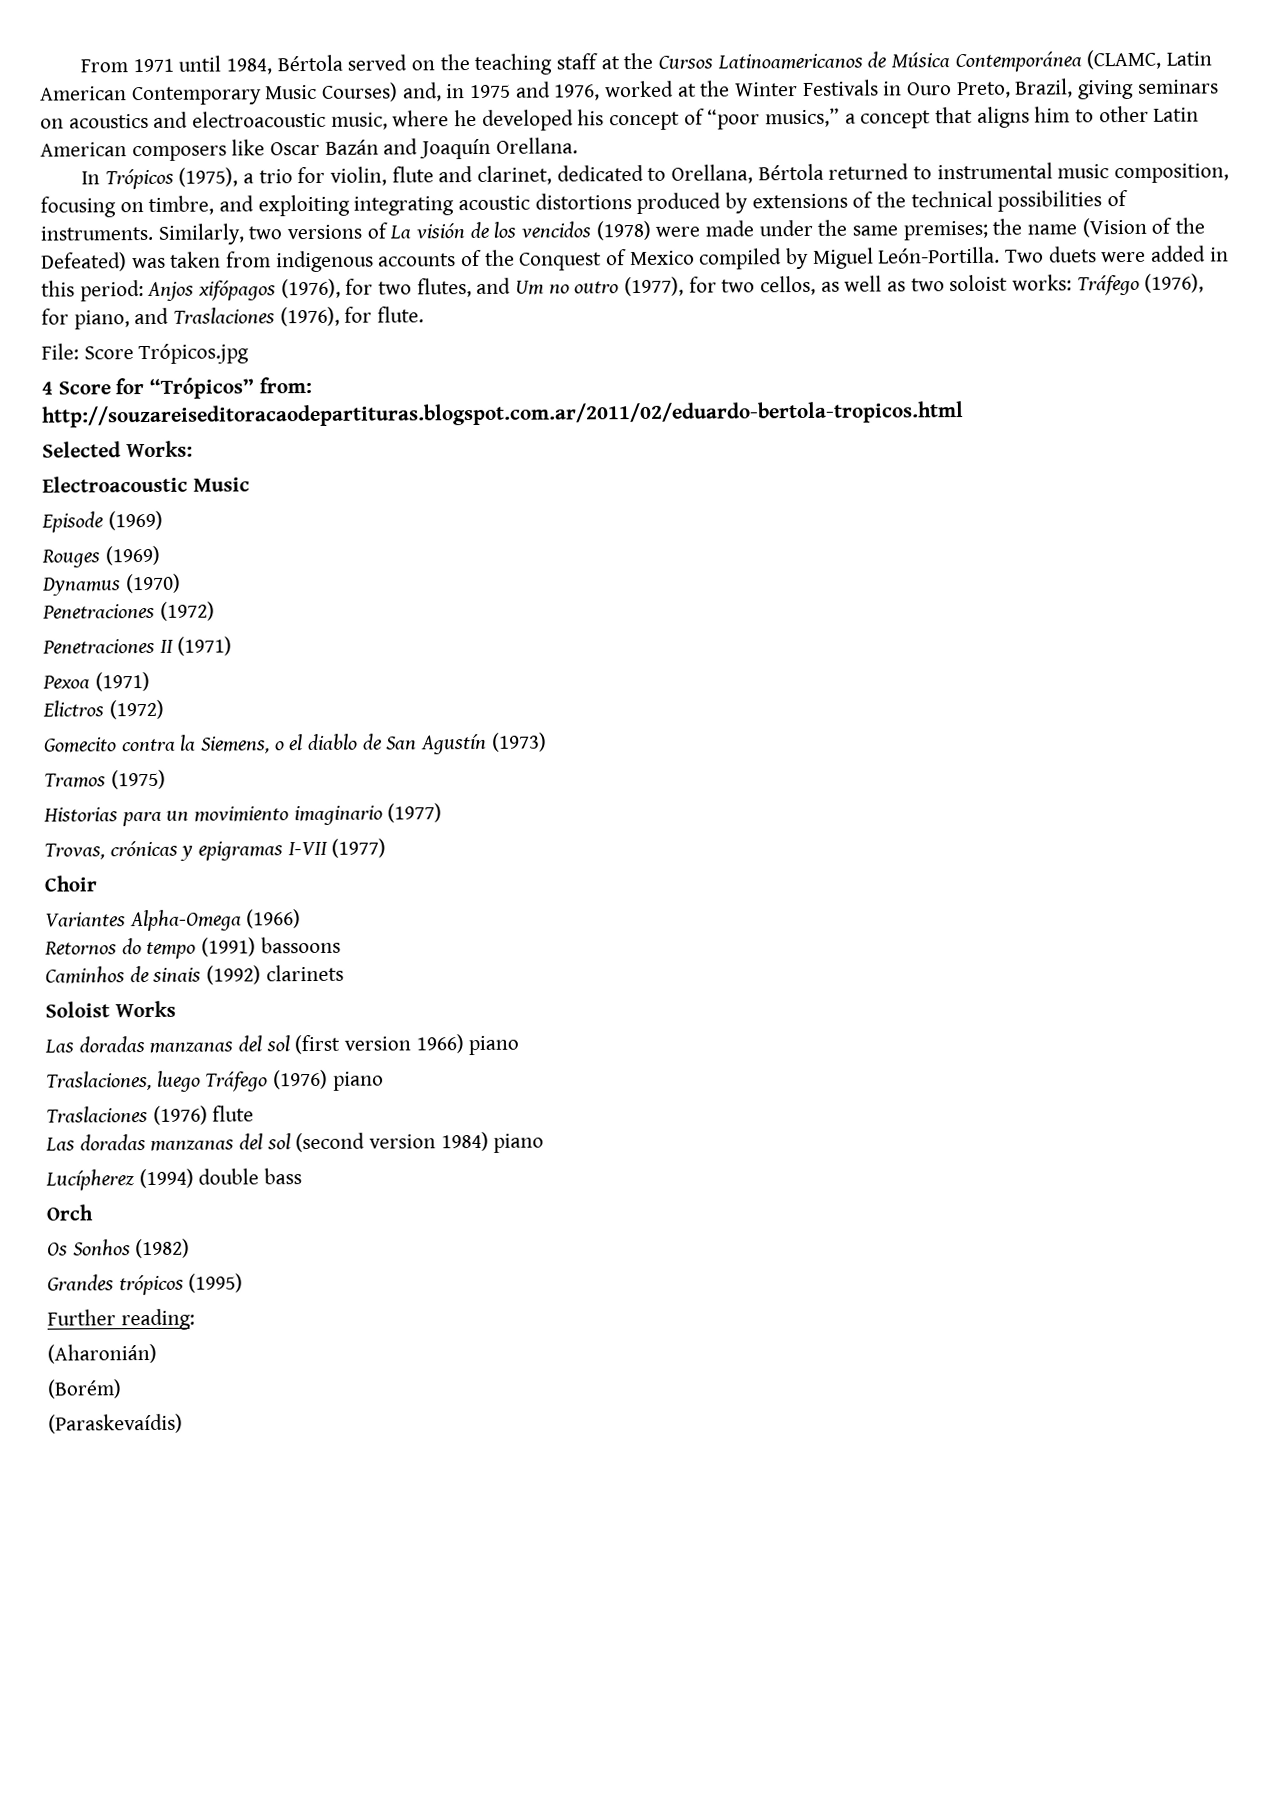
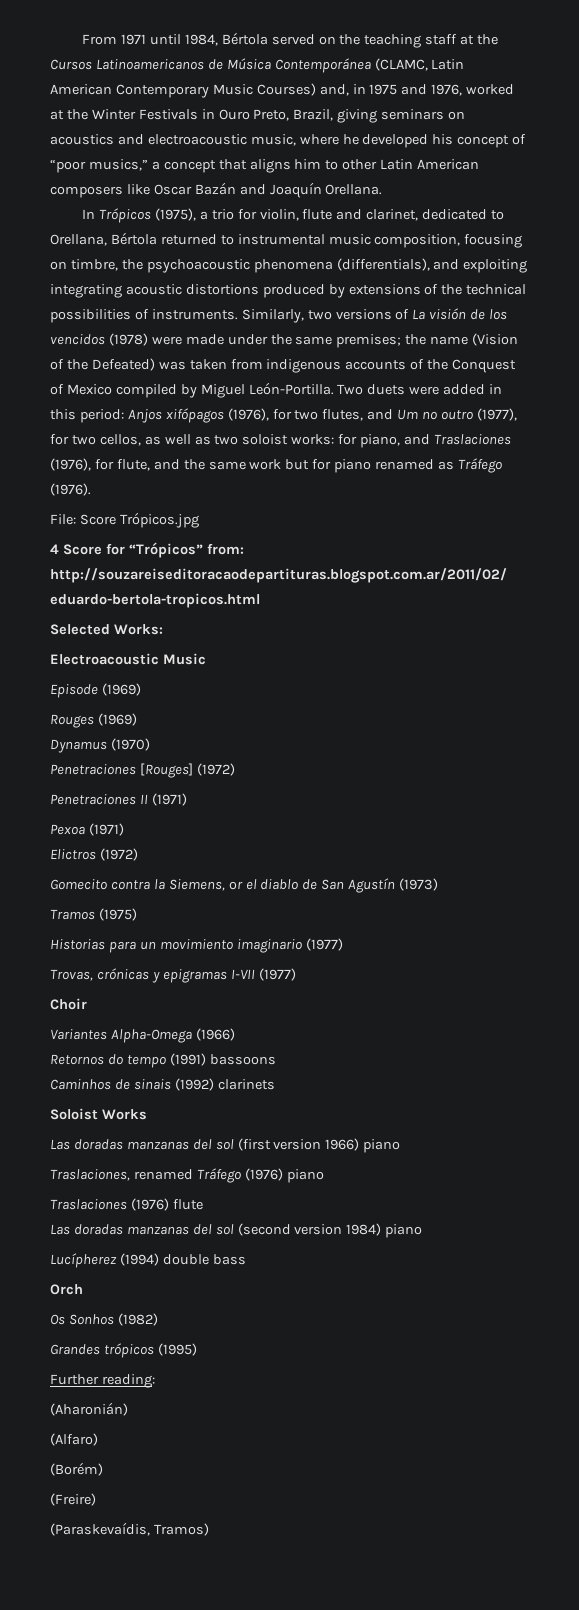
- In Trópicos (1975), a trio for violin, flute and clarinet, dedicated to Orellana, Bértola returned to instrumental music composition, focusing on timbre, and exploiting integrating acoustic distortions produced by extensions of the technical possibilities of instruments.
+ In Trópicos (1975), a trio for violin, flute and clarinet, dedicated to Orellana, Bértola returned to instrumental music composition, focusing on timbre, the psychoacoustic phenomena (differentials), and exploiting integrating acoustic distortions produced by extensions of the technical possibilities of instruments.
- Two duets were added in this period: Anjos xifópagos (1976), for two flutes, and Um no outro (1977), for two cellos, as well as two soloist works: Tráfego (1976), for piano, and Traslaciones (1976), for flute.
+ Two duets were added in this period: Anjos xifópagos (1976), for two flutes, and Um no outro (1977), for two cellos, as well as two soloist works: for piano, and Traslaciones (1976), for flute, and the same work but for piano renamed as Tráfego (1976).
- Penetraciones (1972)
+ Penetraciones [Rouges] (1972)
- Gomecito contra la Siemens, o el diablo de San Agustín (1973)
+ Gomecito contra la Siemens, or el diablo de San Agustín (1973)
- Traslaciones, luego Tráfego (1976) piano
+ Traslaciones, renamed Tráfego (1976) piano
+ (Alfaro)
- (Paraskevaídis)
+ (Freire)
+ (Paraskevaídis, Tramos)

